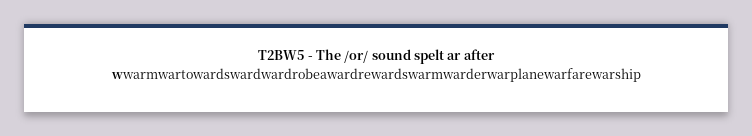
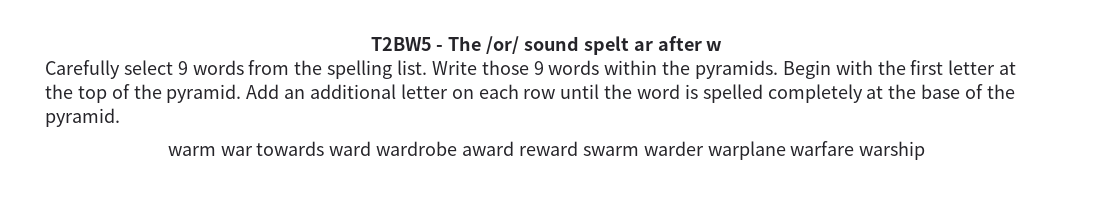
- T2BW5 - The /or/ sound spelt ar after wwarmwartowardswardwardrobeawardrewardswarmwarderwarplanewarfarewarship
+ T2BW5 - The /or/ sound spelt ar after w
+ Carefully select 9 words from the spelling list. Write those 9 words within the pyramids. Begin with the first letter at the top of the pyramid. Add an additional letter on each row until the word is spelled completely at the base of the pyramid.
+ warm war towards ward wardrobe award reward swarm warder warplane warfare warship

